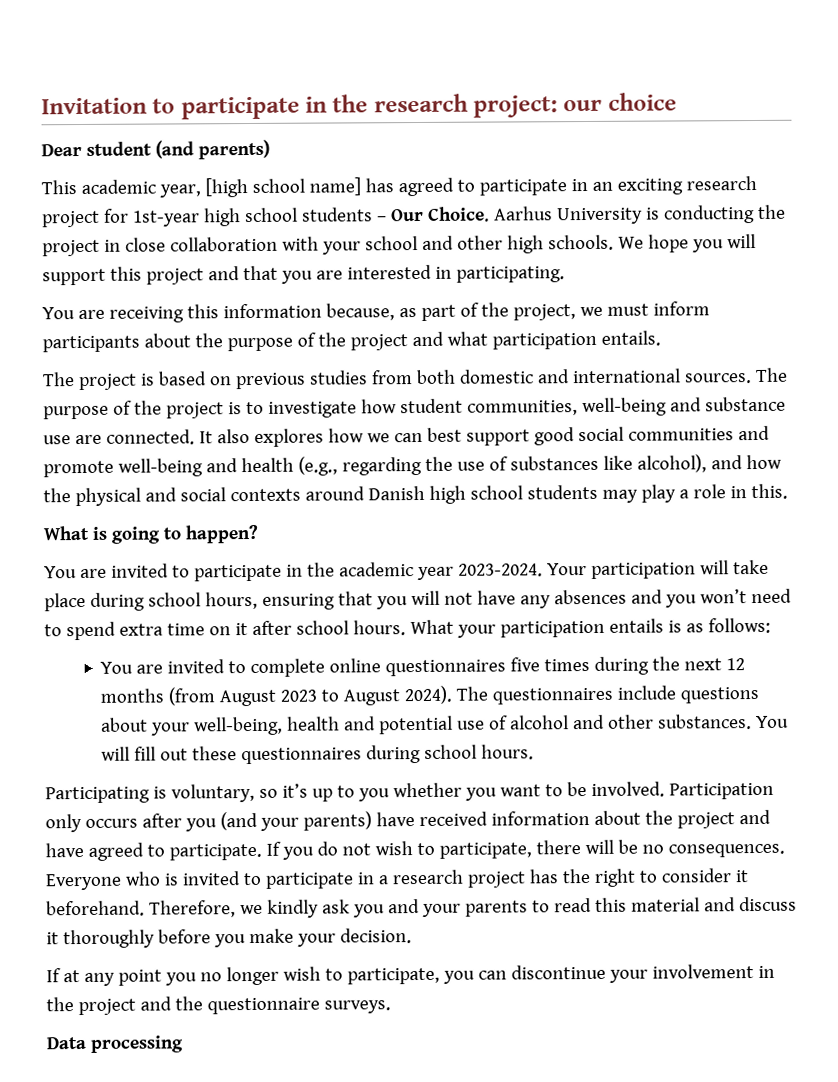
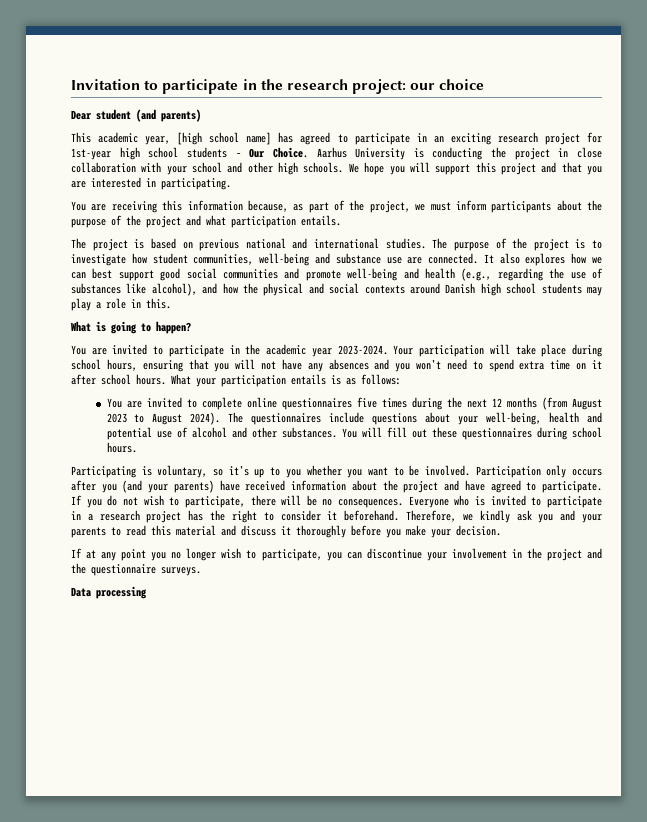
- The project is based on previous studies from both domestic and international sources.
+ The project is based on previous national and international studies.

